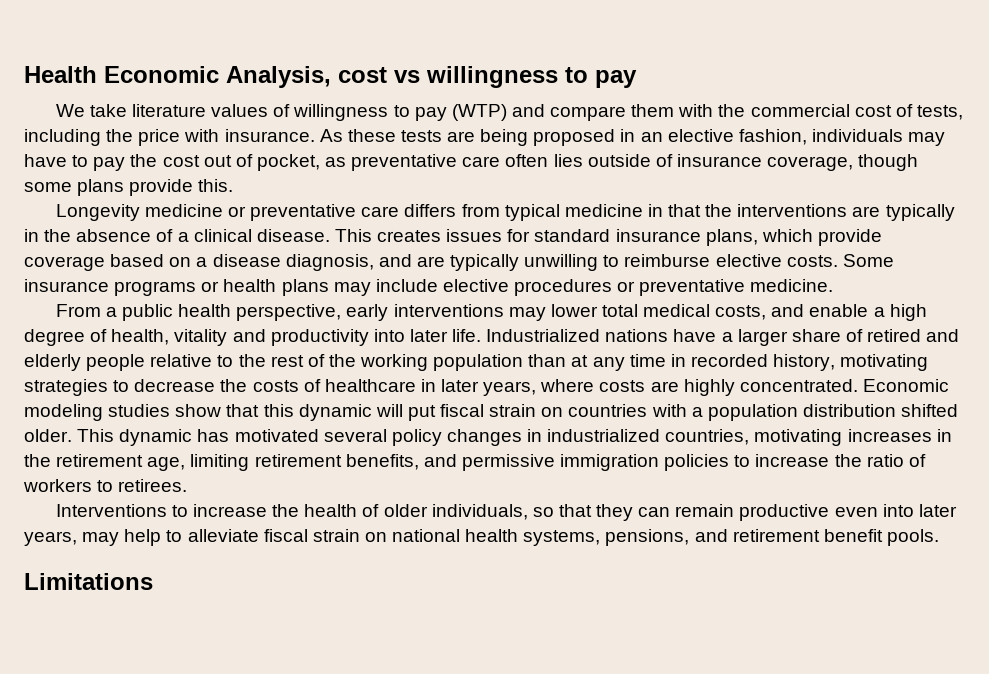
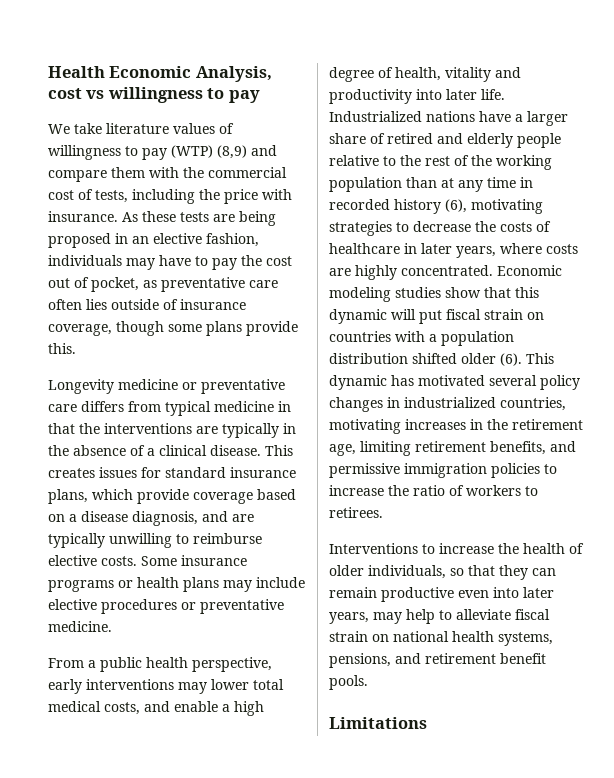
- We take literature values of willingness to pay (WTP) and compare them with the commercial cost of tests, including the price with insurance.
+ We take literature values of willingness to pay (WTP) (8,9) and compare them with the commercial cost of tests, including the price with insurance.
- Industrialized nations have a larger share of retired and elderly people relative to the rest of the working population than at any time in recorded history, motivating strategies to decrease the costs of healthcare in later years, where costs are highly concentrated.
+ Industrialized nations have a larger share of retired and elderly people relative to the rest of the working population than at any time in recorded history (6), motivating strategies to decrease the costs of healthcare in later years, where costs are highly concentrated.
- Economic modeling studies show that this dynamic will put fiscal strain on countries with a population distribution shifted older.
+ Economic modeling studies show that this dynamic will put fiscal strain on countries with a population distribution shifted older (6).

